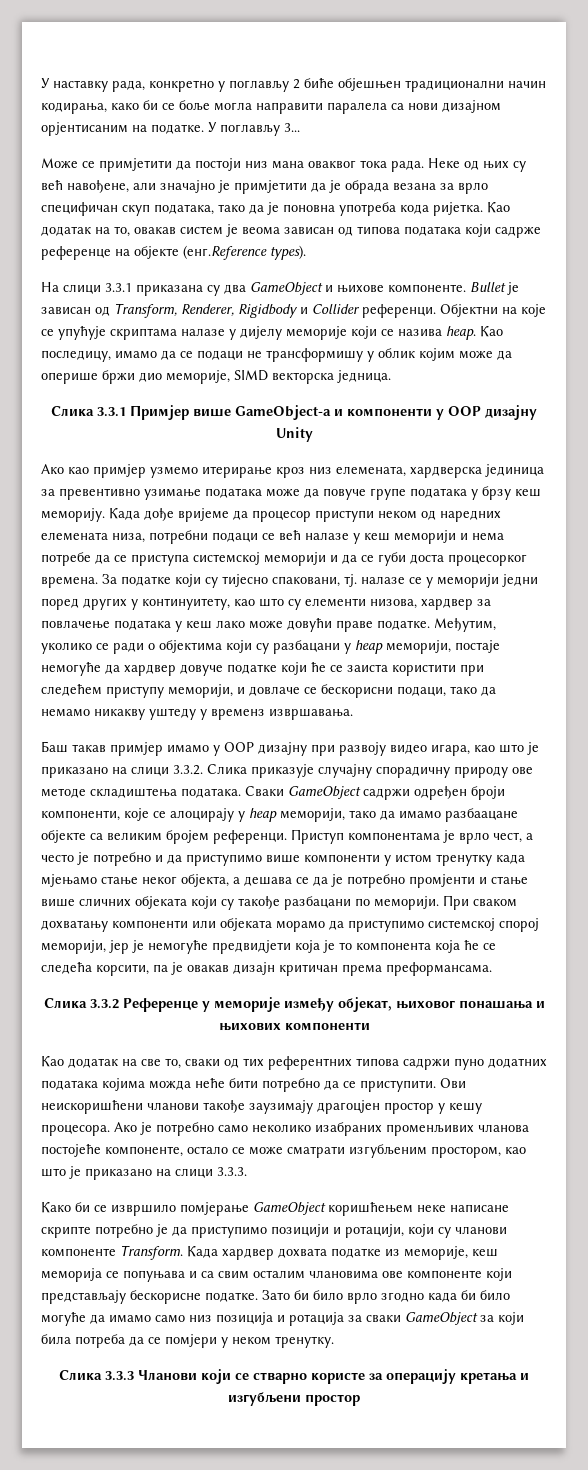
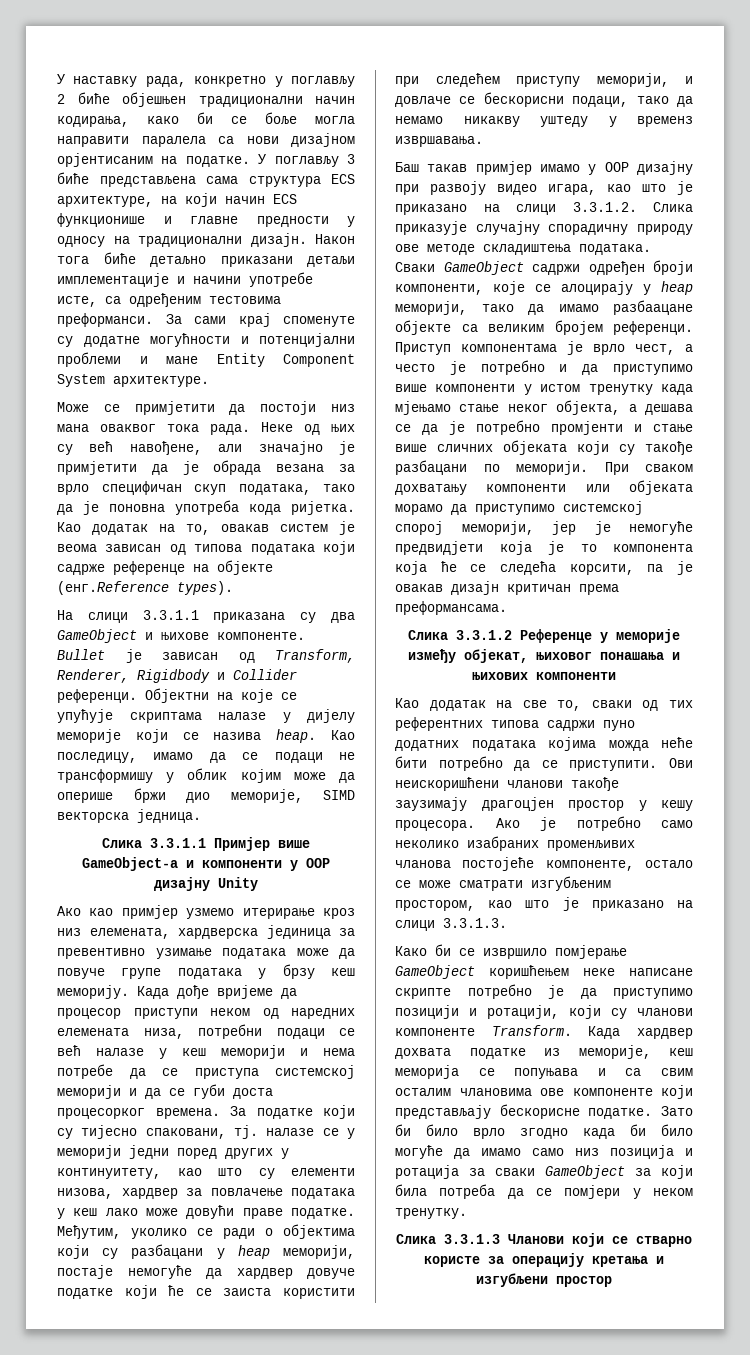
- У поглављу 3...
+ У поглављу 3 биће представљена сама структура ECS архитектуре, на који начин ECS функционише и главне предности у односу на традиционални дизајн. Након тога биће детаљно приказани детаљи имплементације и начини употребе исте, са одређеним тестовима преформанси. За сами крај споменуте су додатне могућности и потенцијални проблеми и мане Entity Component System архитектуре.
- На слици 3.3.1 приказана су два GameObject и њихове компоненте.
+ На слици 3.3.1.1 приказана су два GameObject и њихове компоненте.
- Слика 3.3.1 Примјер више GameObject-а и компоненти у ООP дизајну Unity
+ Слика 3.3.1.1 Примјер више GameObject-а и компоненти у ООP дизајну Unity
- Баш такав примјер имамо у OOP дизајну при развоју видео игара, као што је приказано на слици 3.3.2. Слика приказује случајну спорадичну природу ове методе складиштења података.
+ Баш такав примјер имамо у OOP дизајну при развоју видео игара, као што је приказано на слици 3.3.1.2. Слика приказује случајну спорадичну природу ове методе складиштења података.
- Слика 3.3.2 Референце у меморије између објекат, њиховог понашања и њихових компоненти
+ Слика 3.3.1.2 Референце у меморије између објекат, њиховог понашања и њихових компоненти
- Ако је потребно само неколико изабраних променљивих чланова постојеће компоненте, остало се може сматрати изгубљеним простором, као што је приказано на слици 3.3.3.
+ Ако је потребно само неколико изабраних променљивих чланова постојеће компоненте, остало се може сматрати изгубљеним простором, као што је приказано на слици 3.3.1.3.
- Слика 3.3.3 Чланови који се стварно користе за операцију кретања и изгубљени простор
+ Слика 3.3.1.3 Чланови који се стварно користе за операцију кретања и изгубљени простор

